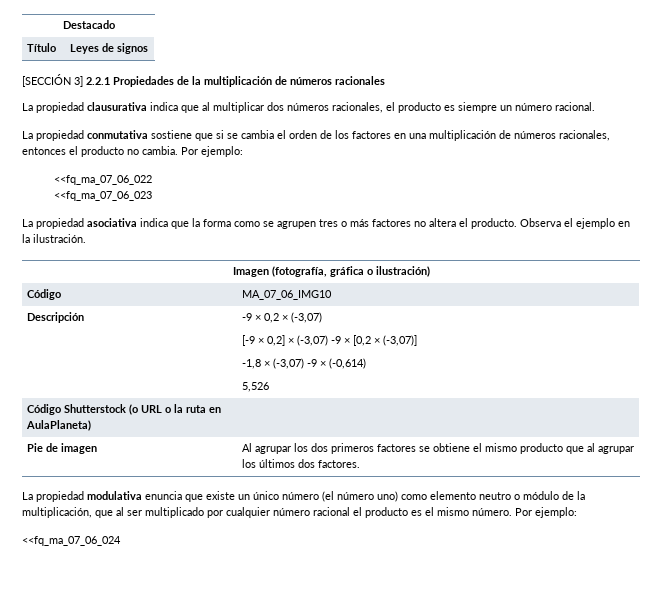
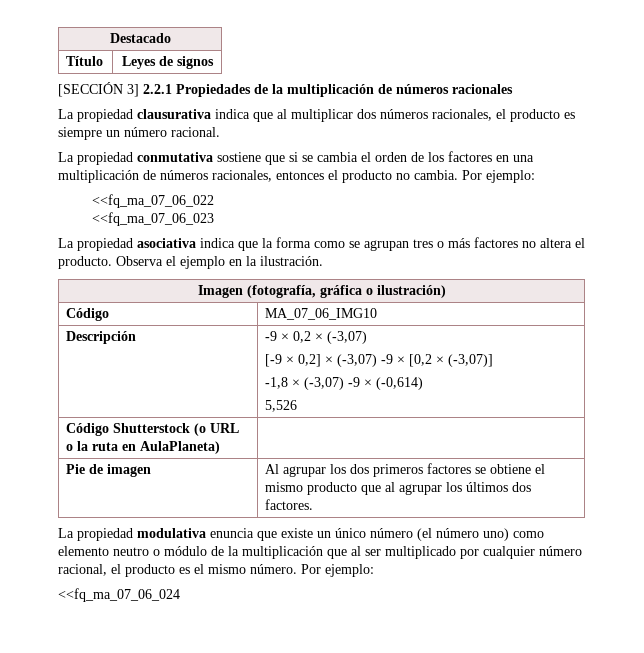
- La propiedad asociativa indica que la forma como se agrupen tres o más factores no altera el producto.
+ La propiedad asociativa indica que la forma como se agrupan tres o más factores no altera el producto.
- La propiedad modulativa enuncia que existe un único número (el número uno) como elemento neutro o módulo de la multiplicación, que al ser multiplicado por cualquier número racional el producto es el mismo número.
+ La propiedad modulativa enuncia que existe un único número (el número uno) como elemento neutro o módulo de la multiplicación que al ser multiplicado por cualquier número racional, el producto es el mismo número.

